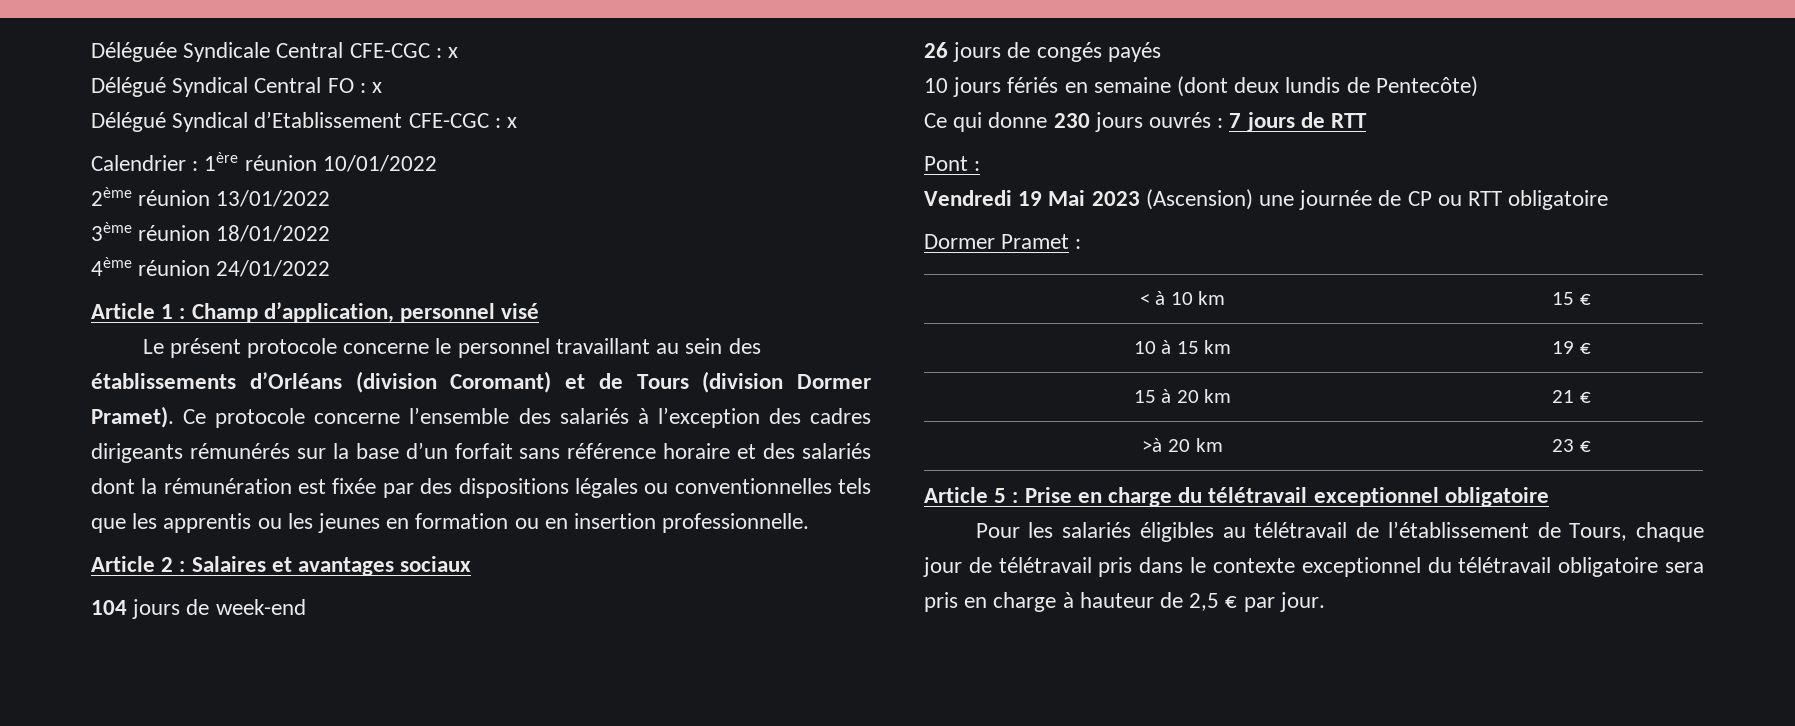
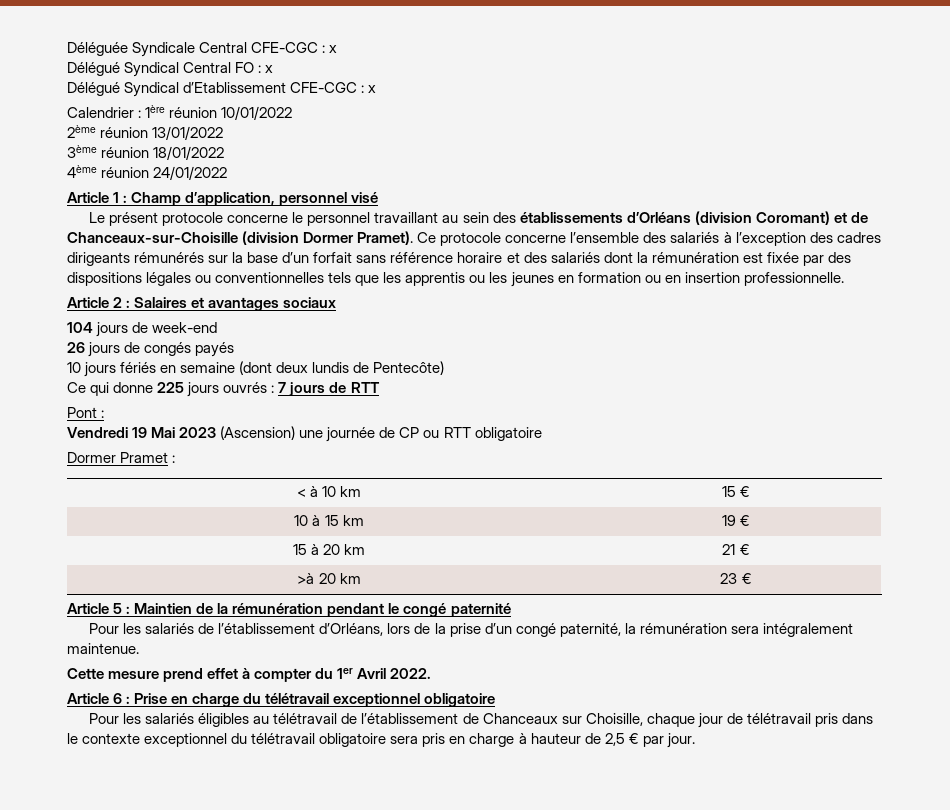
- Le présent protocole concerne le personnel travaillant au sein des établissements d’Orléans (division Coromant) et de Tours (division Dormer Pramet).
+ Le présent protocole concerne le personnel travaillant au sein des établissements d’Orléans (division Coromant) et de Chanceaux-sur-Choisille (division Dormer Pramet).
- Ce qui donne 230 jours ouvrés : 7 jours de RTT
+ Ce qui donne 225 jours ouvrés : 7 jours de RTT
- Article 5 : Prise en charge du télétravail exceptionnel obligatoire
+ Article 5 : Maintien de la rémunération pendant le congé paternité
+ Pour les salariés de l’établissement d’Orléans, lors de la prise d’un congé paternité, la rémunération sera intégralement maintenue.
+ Cette mesure prend effet à compter du 1er Avril 2022.
+ Article 6 : Prise en charge du télétravail exceptionnel obligatoire
- Pour les salariés éligibles au télétravail de l’établissement de Tours, chaque jour de télétravail pris dans le contexte exceptionnel du télétravail obligatoire sera pris en charge à hauteur de 2,5 € par jour.
+ Pour les salariés éligibles au télétravail de l’établissement de Chanceaux sur Choisille, chaque jour de télétravail pris dans le contexte exceptionnel du télétravail obligatoire sera pris en charge à hauteur de 2,5 € par jour.

